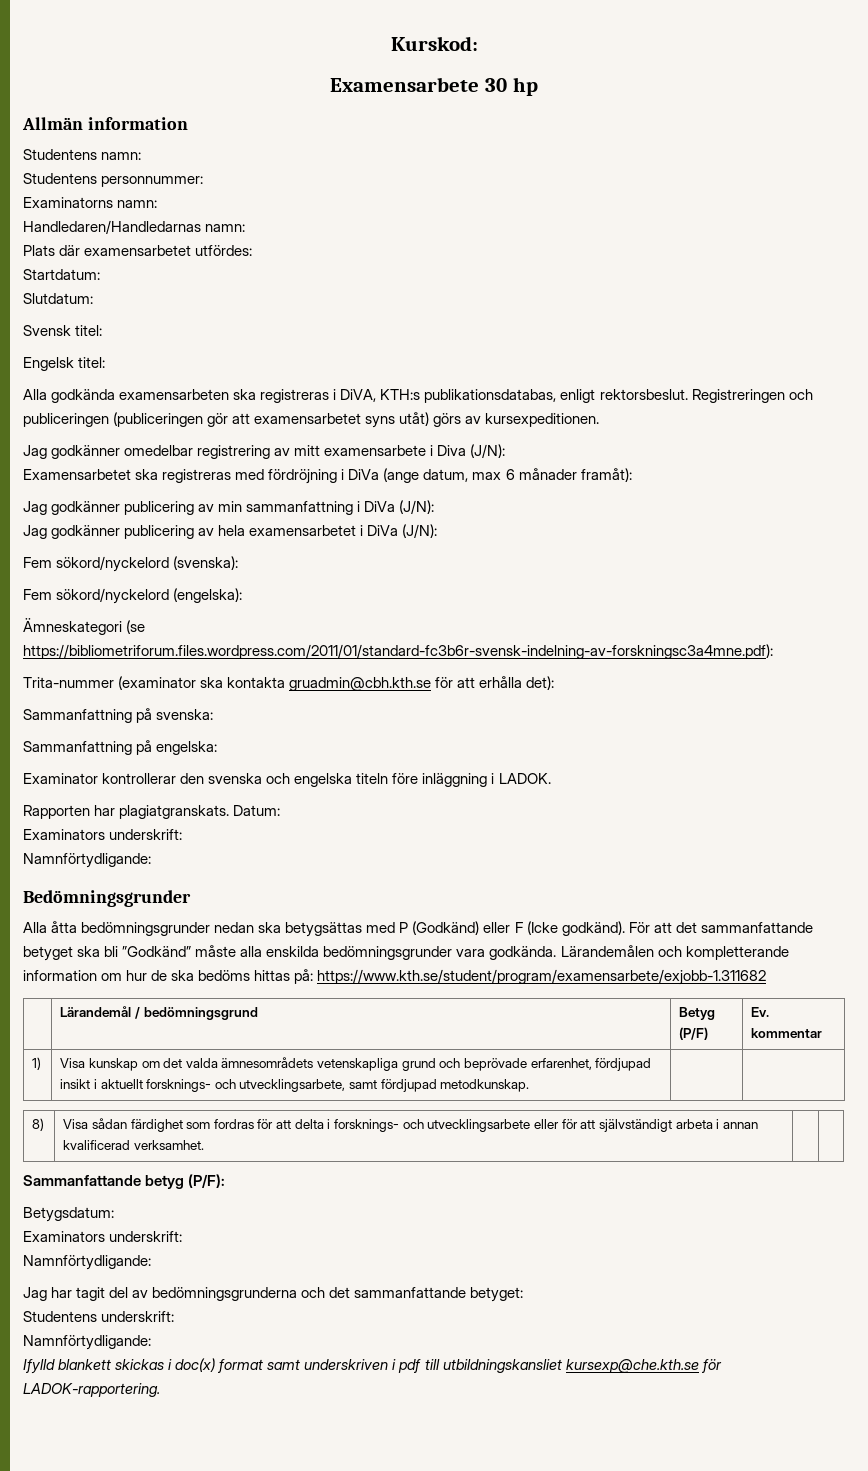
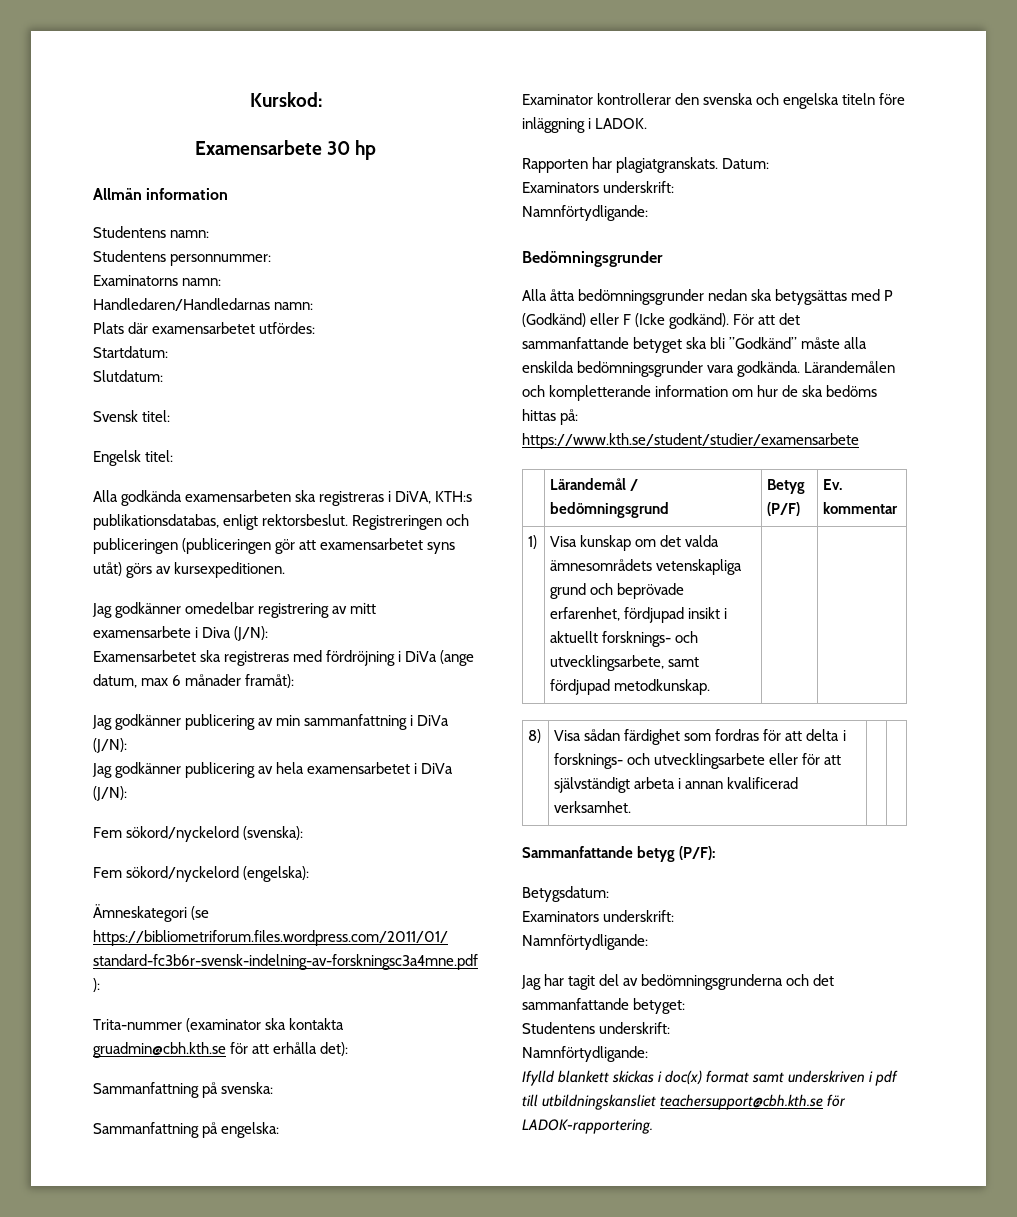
- Lärandemålen och kompletterande information om hur de ska bedöms hittas på: https://www.kth.se/student/program/examensarbete/exjobb-1.311682
+ Lärandemålen och kompletterande information om hur de ska bedöms hittas på: https://www.kth.se/student/studier/examensarbete
- Ifylld blankett skickas i doc(x) format samt underskriven i pdf till utbildningskansliet kursexp@che.kth.se för LADOK-rapportering.
+ Ifylld blankett skickas i doc(x) format samt underskriven i pdf till utbildningskansliet teachersupport@cbh.kth.se för LADOK-rapportering.

